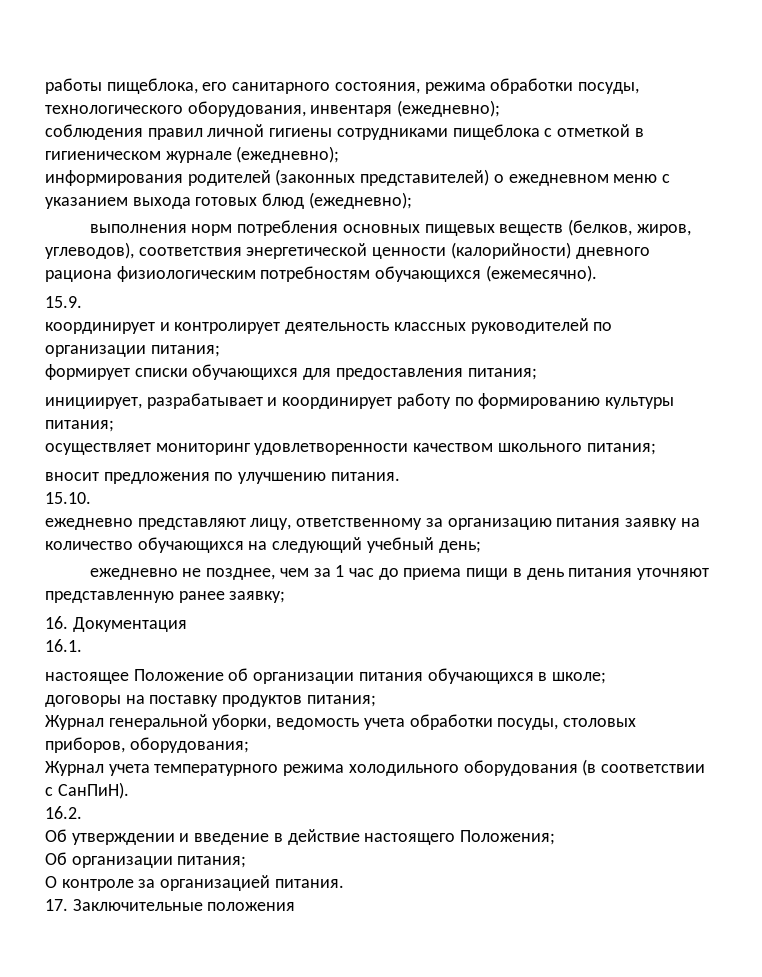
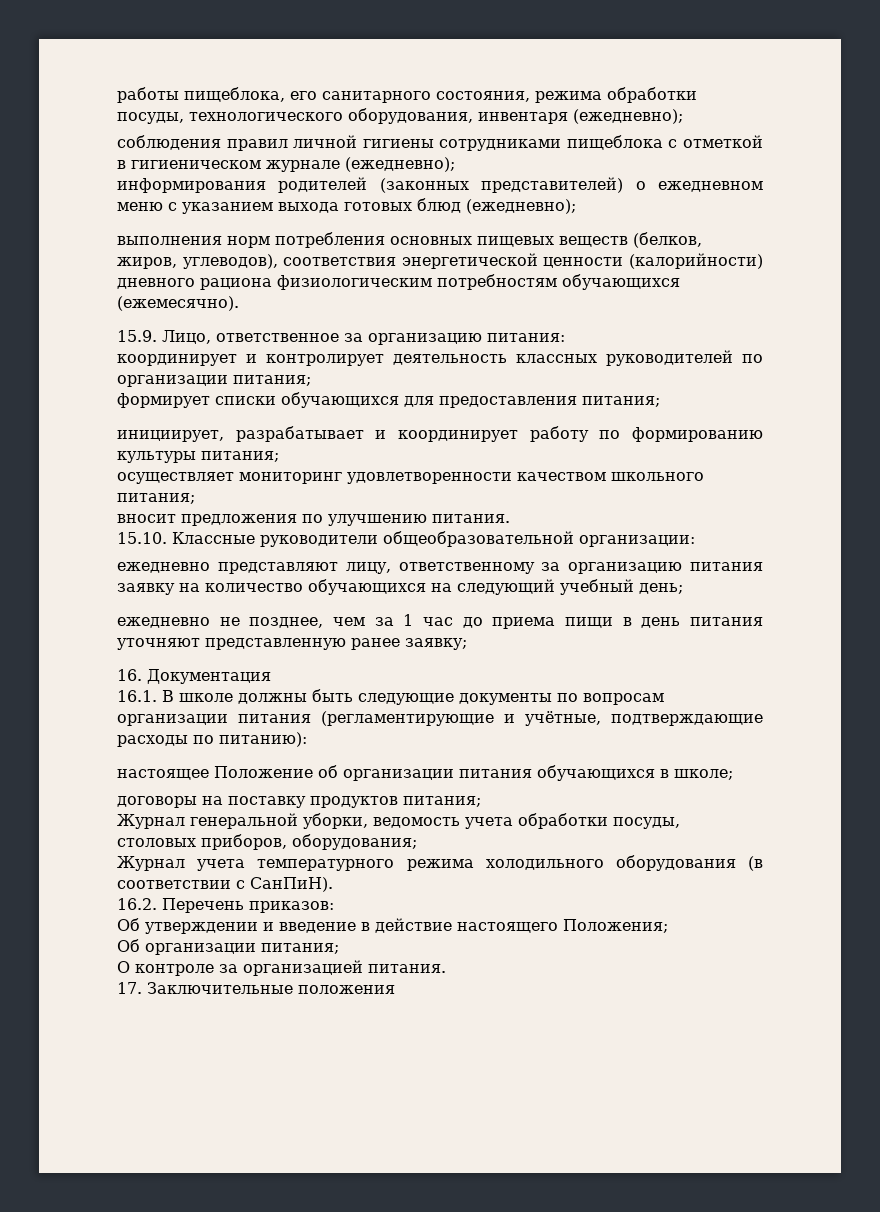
- 15.9.
+ 15.9. Лицо, ответственное за организацию питания:
- 15.10.
+ 15.10. Классные руководители общеобразовательной организации:
- 16.1.
+ 16.1. В школе должны быть следующие документы по вопросам организации питания (регламентирующие и учётные, подтверждающие расходы по питанию):
- 16.2.
+ 16.2. Перечень приказов:

